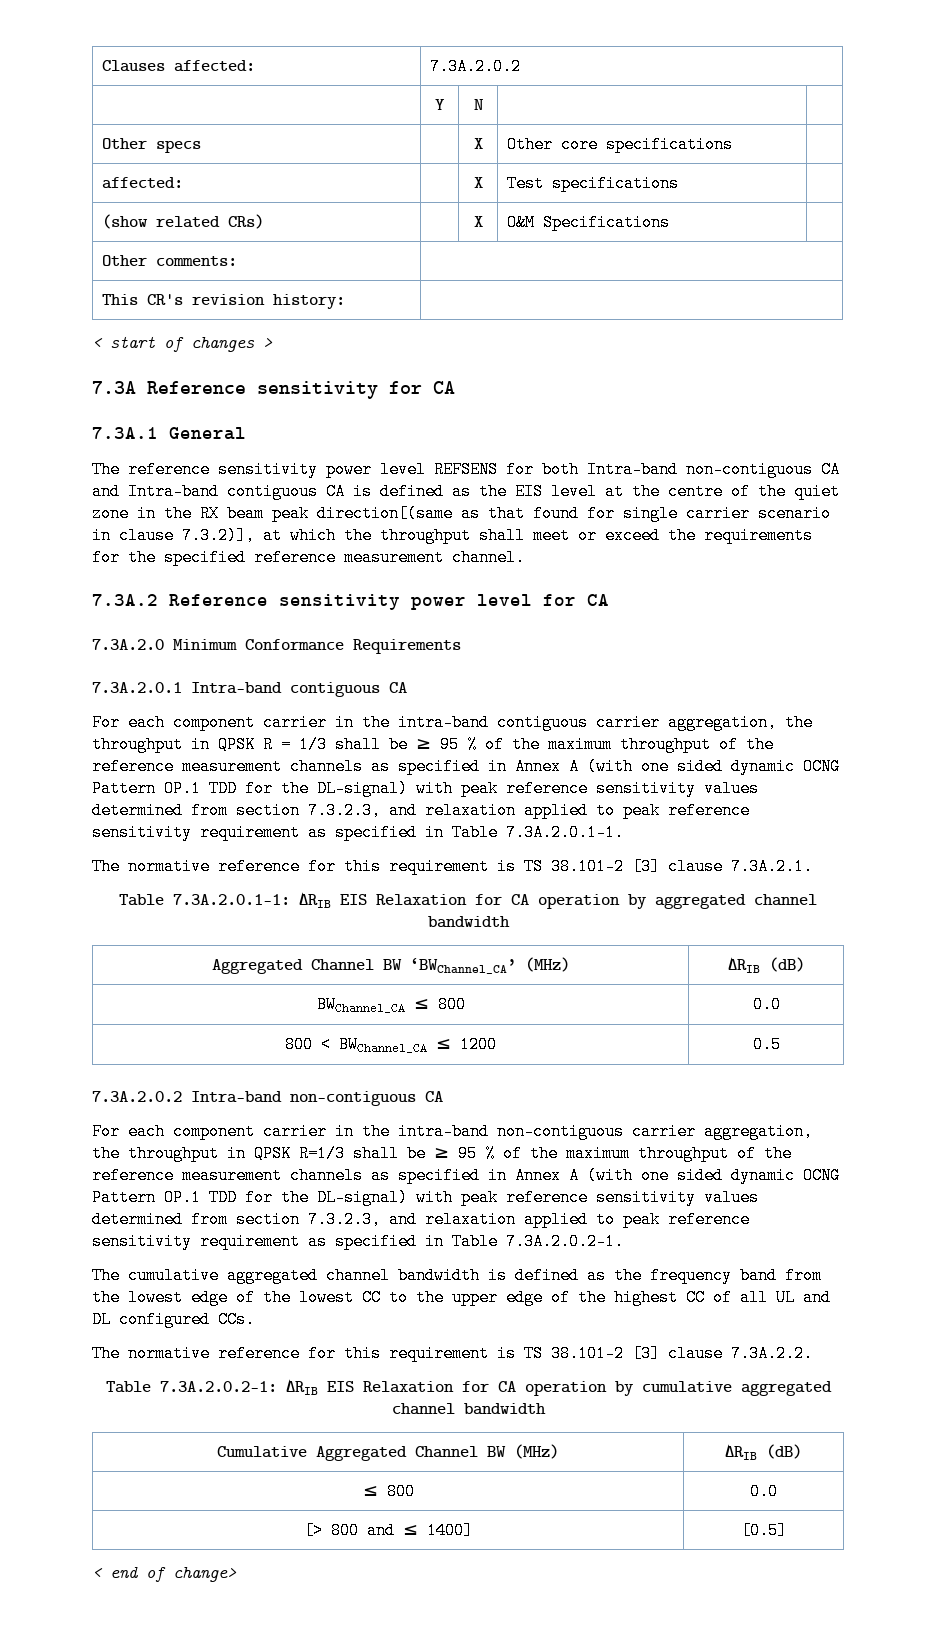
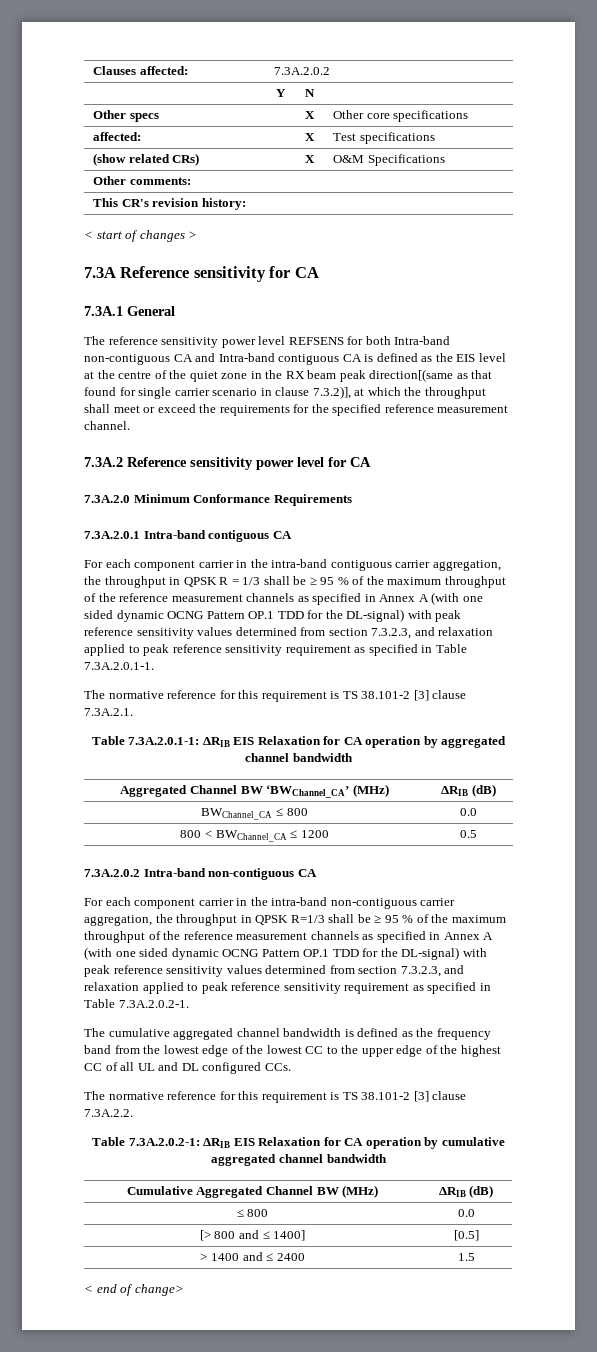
+ > 1400 and ≤ 2400 | 1.5

